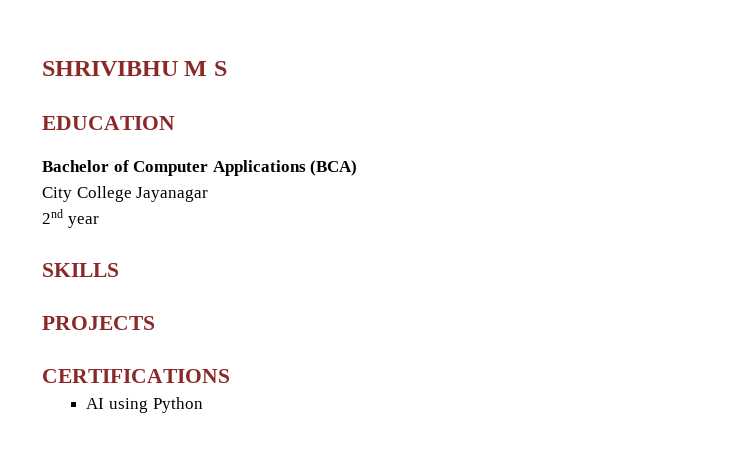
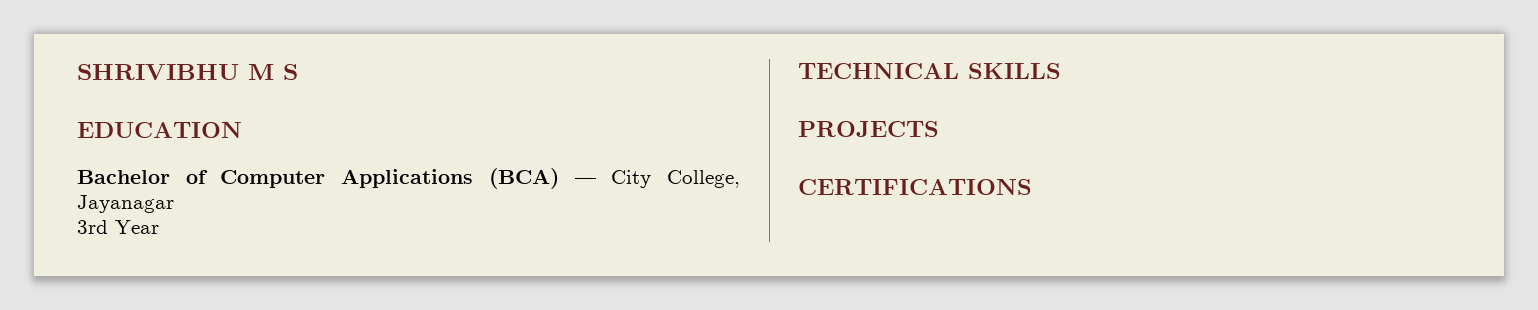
- Bachelor of Computer Applications (BCA)
- City College Jayanagar
- 2nd year
- SKILLS
+ Bachelor of Computer Applications (BCA) — City College, Jayanagar
+ 3rd Year
+ TECHNICAL SKILLS
- AI using Python

